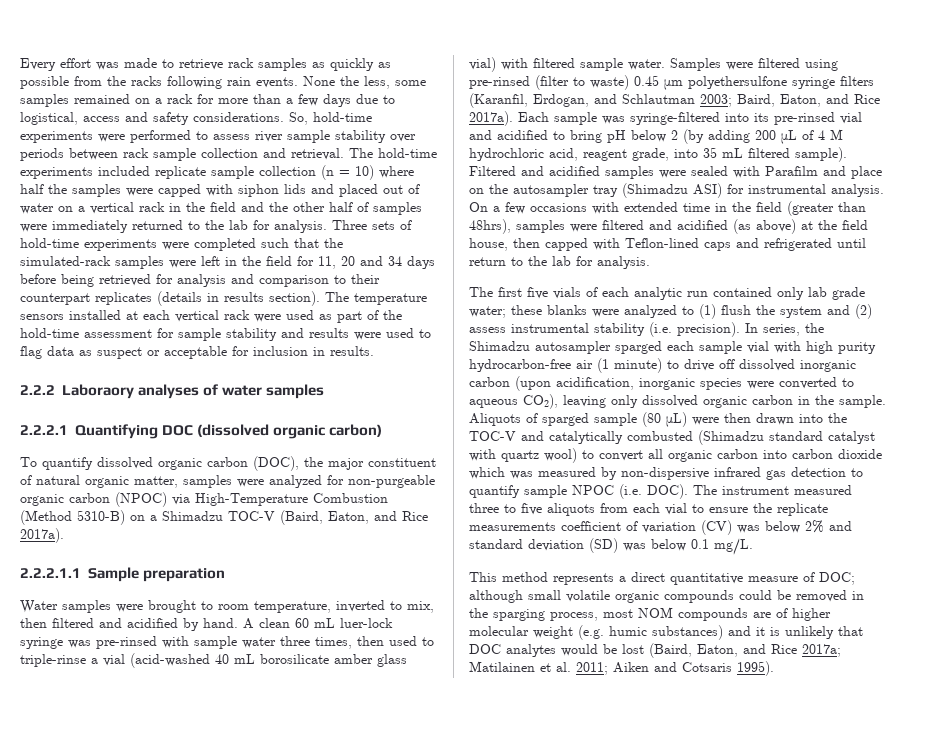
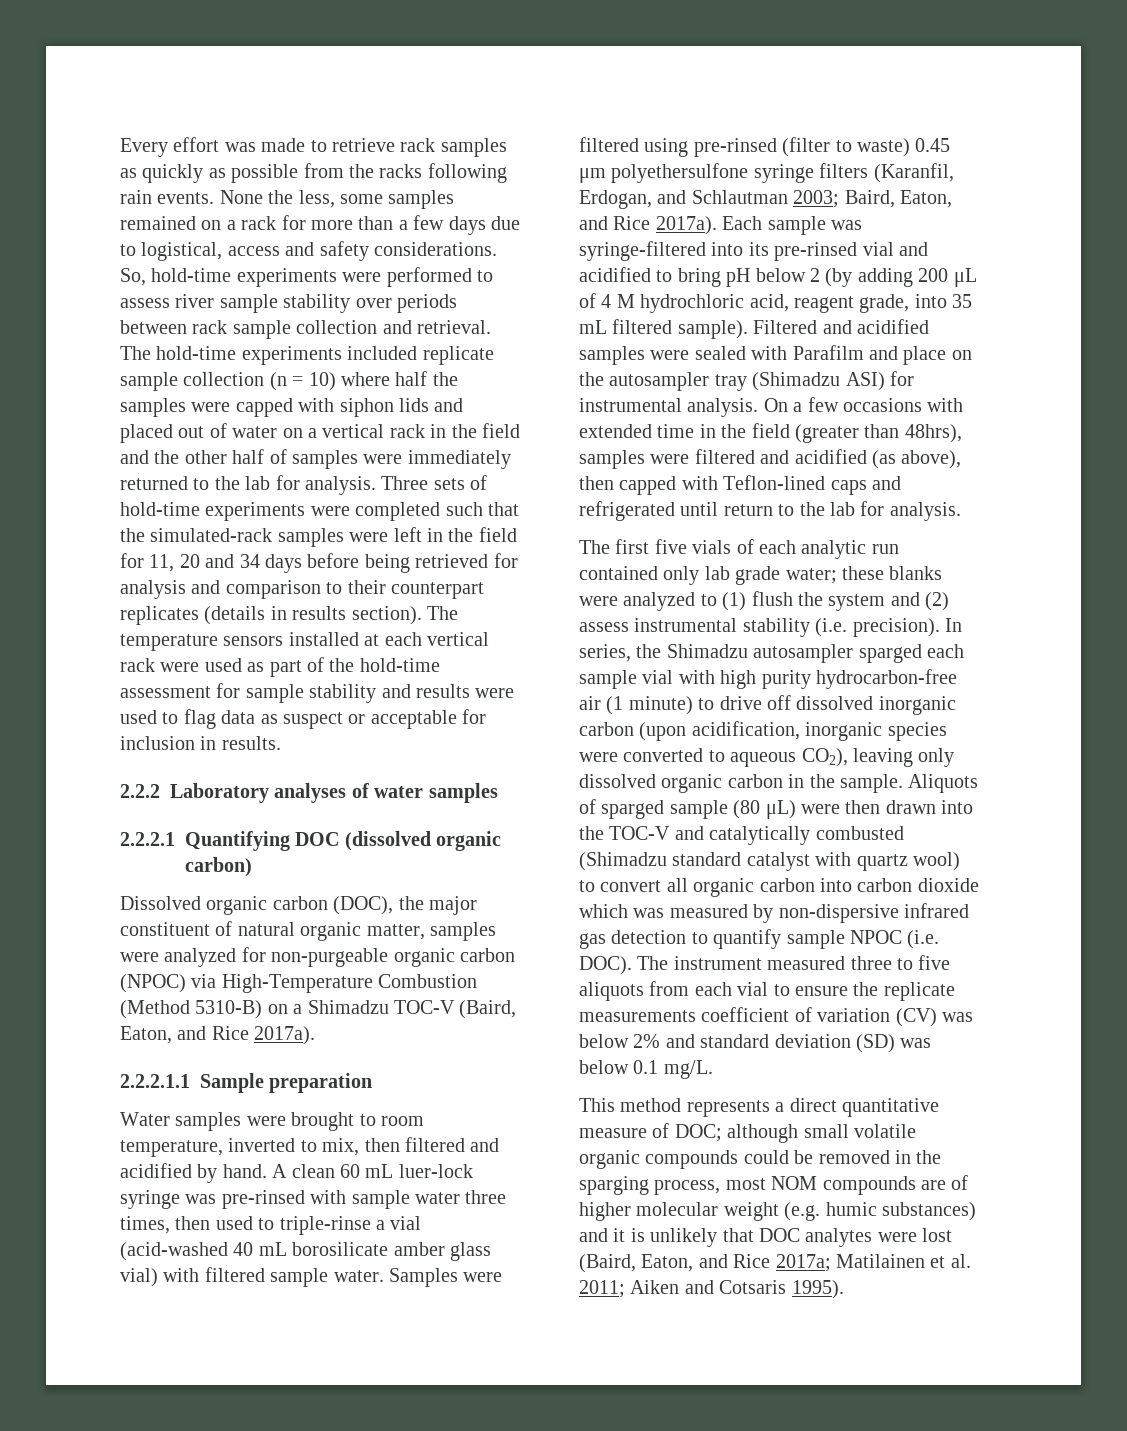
- 2.2.2 Laboraory analyses of water samples
+ 2.2.2 Laboratory analyses of water samples
- To quantify dissolved organic carbon (DOC), the major constituent of natural organic matter, samples were analyzed for non-purgeable organic carbon (NPOC) via High-Temperature Combustion (Method 5310-B) on a Shimadzu TOC-V (Baird, Eaton, and Rice 2017a).
+ Dissolved organic carbon (DOC), the major constituent of natural organic matter, samples were analyzed for non-purgeable organic carbon (NPOC) via High-Temperature Combustion (Method 5310-B) on a Shimadzu TOC-V (Baird, Eaton, and Rice 2017a).
- On a few occasions with extended time in the field (greater than 48hrs), samples were filtered and acidified (as above) at the field house, then capped with Teflon-lined caps and refrigerated until return to the lab for analysis.
+ On a few occasions with extended time in the field (greater than 48hrs), samples were filtered and acidified (as above), then capped with Teflon-lined caps and refrigerated until return to the lab for analysis.
- This method represents a direct quantitative measure of DOC; although small volatile organic compounds could be removed in the sparging process, most NOM compounds are of higher molecular weight (e.g. humic substances) and it is unlikely that DOC analytes would be lost (Baird, Eaton, and Rice 2017a; Matilainen et al. 2011; Aiken and Cotsaris 1995).
+ This method represents a direct quantitative measure of DOC; although small volatile organic compounds could be removed in the sparging process, most NOM compounds are of higher molecular weight (e.g. humic substances) and it is unlikely that DOC analytes were lost (Baird, Eaton, and Rice 2017a; Matilainen et al. 2011; Aiken and Cotsaris 1995).

